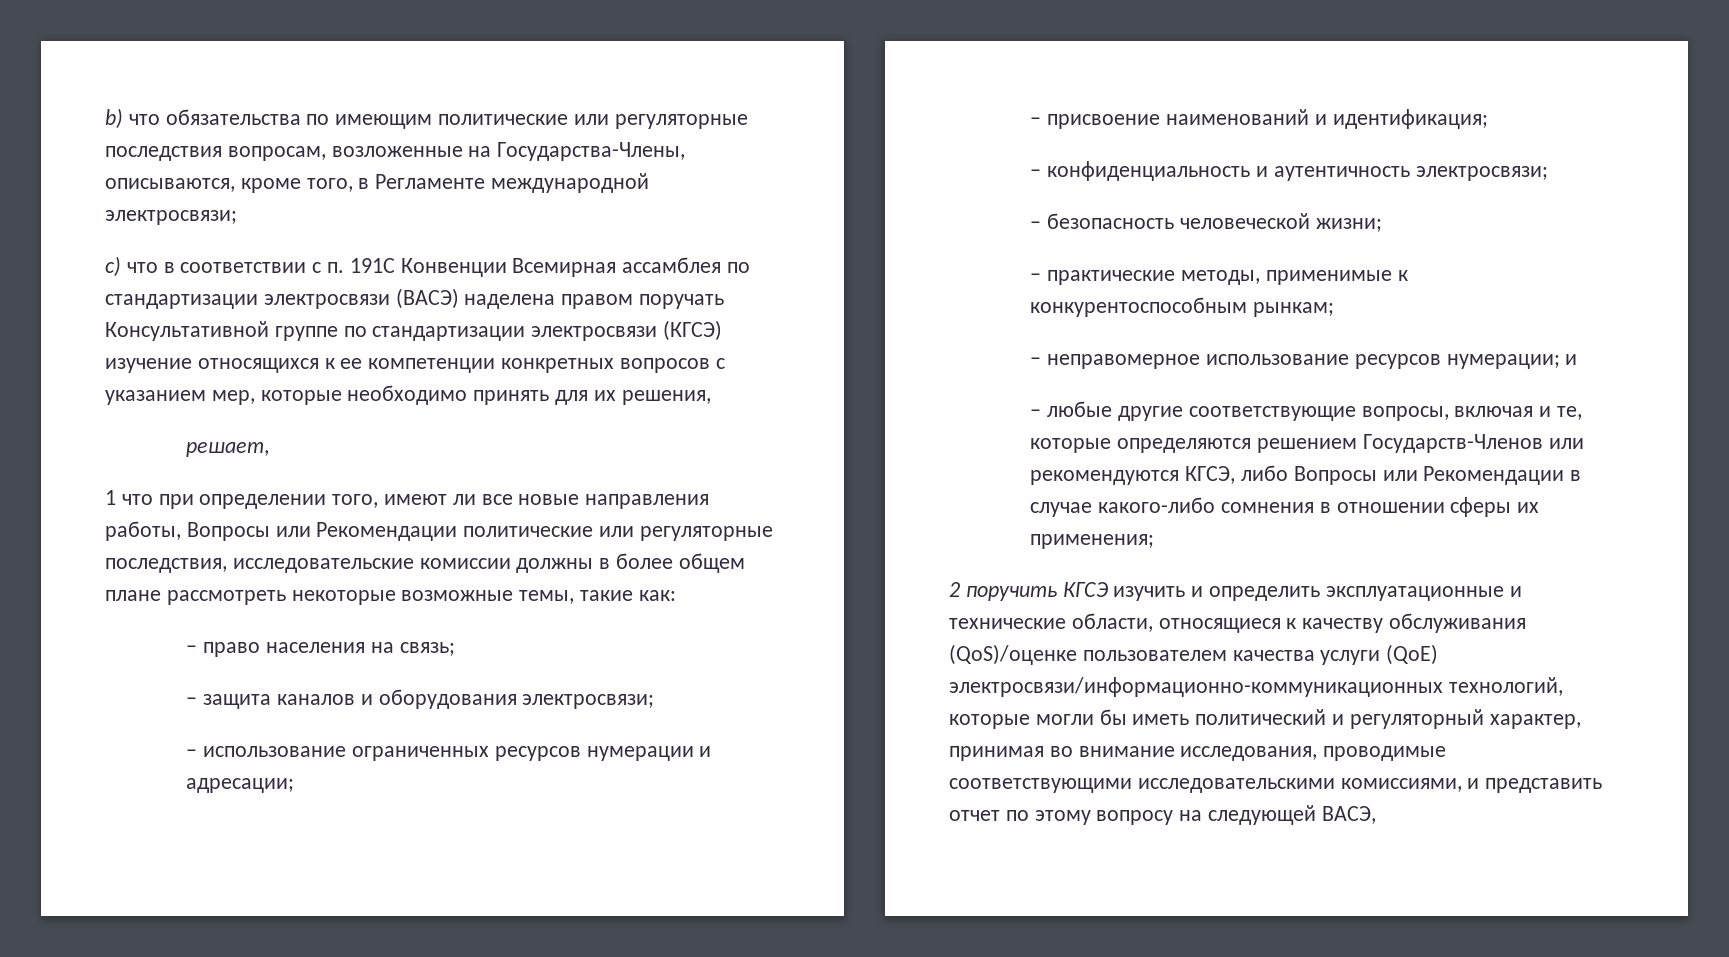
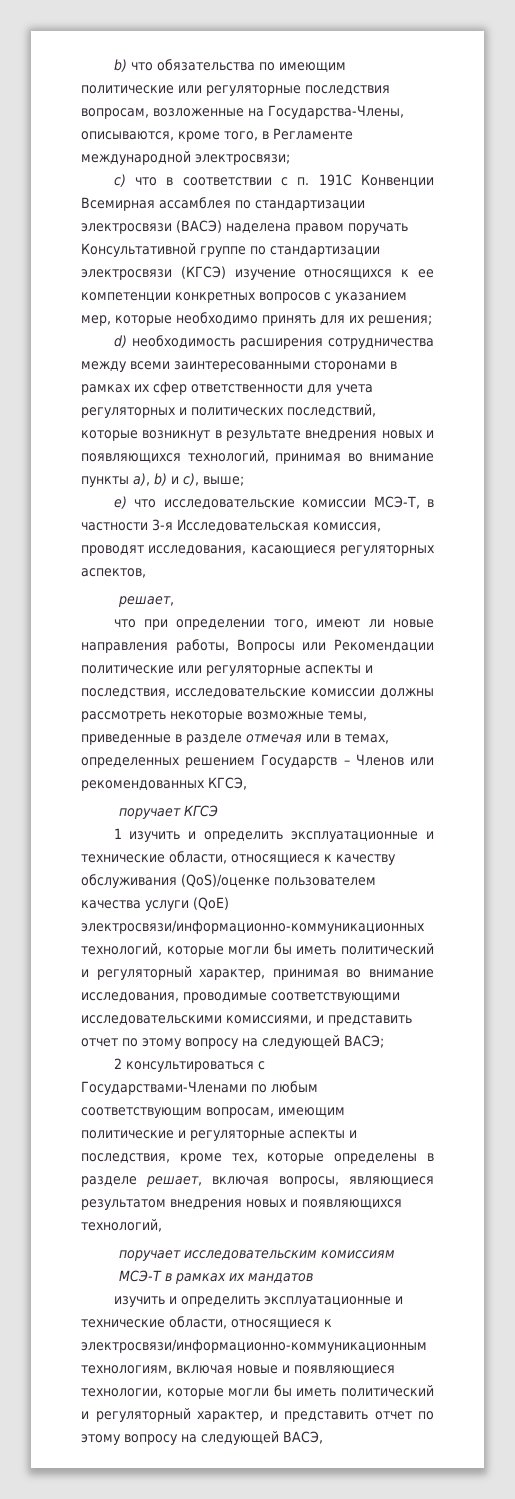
- с) что в соответствии с п. 191С Конвенции Всемирная ассамблея по стандартизации электросвязи (ВАСЭ) наделена правом поручать Консультативной группе по стандартизации электросвязи (КГСЭ) изучение относящихся к ее компетенции конкретных вопросов с указанием мер, которые необходимо принять для их решения,
+ с) что в соответствии с п. 191С Конвенции Всемирная ассамблея по стандартизации электросвязи (ВАСЭ) наделена правом поручать Консультативной группе по стандартизации электросвязи (КГСЭ) изучение относящихся к ее компетенции конкретных вопросов с указанием мер, которые необходимо принять для их решения;
+ d) необходимость расширения сотрудничества между всеми заинтересованными сторонами в рамках их сфер ответственности для учета регуляторных и политических последствий, которые возникнут в результате внедрения новых и появляющихся технологий, принимая во внимание пункты a), b) и c), выше;
+ e) что исследовательские комиссии МСЭ-Т, в частности 3-я Исследовательская комиссия, проводят исследования, касающиеся регуляторных аспектов,
- 1 что при определении того, имеют ли все новые направления работы, Вопросы или Рекомендации политические или регуляторные последствия, исследовательские комиссии должны в более общем плане рассмотреть некоторые возможные темы, такие как:
- – право населения на связь;
- – защита каналов и оборудования электросвязи;
- – использование ограниченных ресурсов нумерации и адресации;
- – присвоение наименований и идентификация;
- – конфиденциальность и аутентичность электросвязи;
- – безопасность человеческой жизни;
- – практические методы, применимые к конкурентоспособным рынкам;
- – неправомерное использование ресурсов нумерации; и
- – любые другие соответствующие вопросы, включая и те, которые определяются решением Государств-Членов или рекомендуются КГСЭ, либо Вопросы или Рекомендации в случае какого-либо сомнения в отношении сферы их применения;
- 2 поручить КГСЭ изучить и определить эксплуатационные и технические области, относящиеся к качеству обслуживания (QoS)/оценке пользователем качества услуги (QoE) электросвязи/информационно-коммуникационных технологий, которые могли бы иметь политический и регуляторный характер, принимая во внимание исследования, проводимые соответствующими исследовательскими комиссиями, и представить отчет по этому вопросу на следующей ВАСЭ,
+ что при определении того, имеют ли новые направления работы, Вопросы или Рекомендации политические или регуляторные аспекты и последствия, исследовательские комиссии должны рассмотреть некоторые возможные темы, приведенные в разделе отмечая или в темах, определенных решением Государств – Членов или рекомендованных КГСЭ,
+ поручает КГСЭ
+ 1 изучить и определить эксплуатационные и технические области, относящиеся к качеству обслуживания (QoS)/оценке пользователем качества услуги (QoE) электросвязи/информационно-коммуникационных технологий, которые могли бы иметь политический и регуляторный характер, принимая во внимание исследования, проводимые соответствующими исследовательскими комиссиями, и представить отчет по этому вопросу на следующей ВАСЭ;
+ 2 консультироваться с Государствами-Членами по любым соответствующим вопросам, имеющим политические и регуляторные аспекты и последствия, кроме тех, которые определены в разделе решает, включая вопросы, являющиеся результатом внедрения новых и появляющихся технологий,
+ поручает исследовательским комиссиям МСЭ-Т в рамках их мандатов
+ изучить и определить эксплуатационные и технические области, относящиеся к электросвязи/информационно-коммуникационным технологиям, включая новые и появляющиеся технологии, которые могли бы иметь политический и регуляторный характер, и представить отчет по этому вопросу на следующей ВАСЭ,

